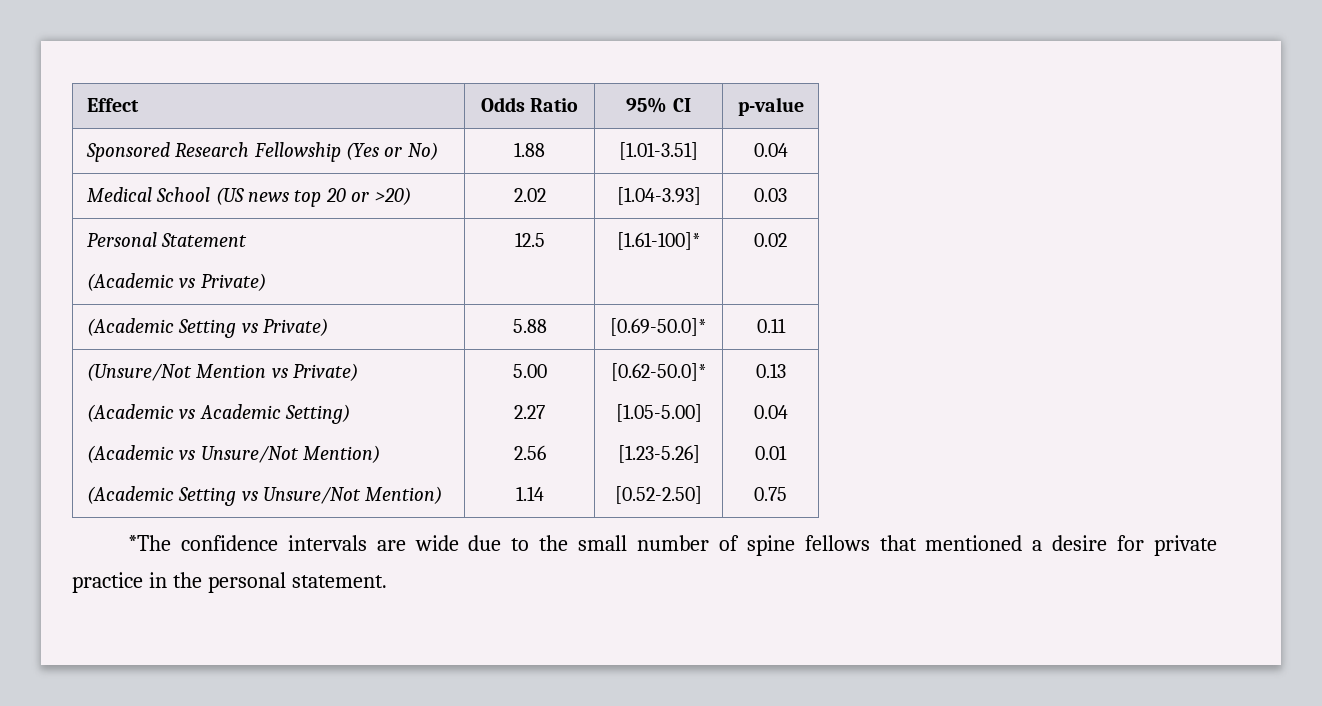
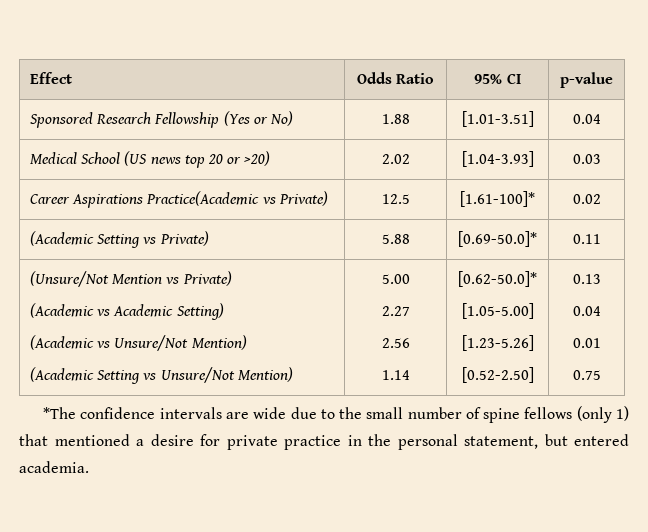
- Personal Statement
- (Academic vs Private) | 12.5 | [1.61-100]* | 0.02
+ Career Aspirations Practice(Academic vs Private) | 12.5 | [1.61-100]* | 0.02
- *The confidence intervals are wide due to the small number of spine fellows that mentioned a desire for private practice in the personal statement.
+ *The confidence intervals are wide due to the small number of spine fellows (only 1) that mentioned a desire for private practice in the personal statement, but entered academia.

